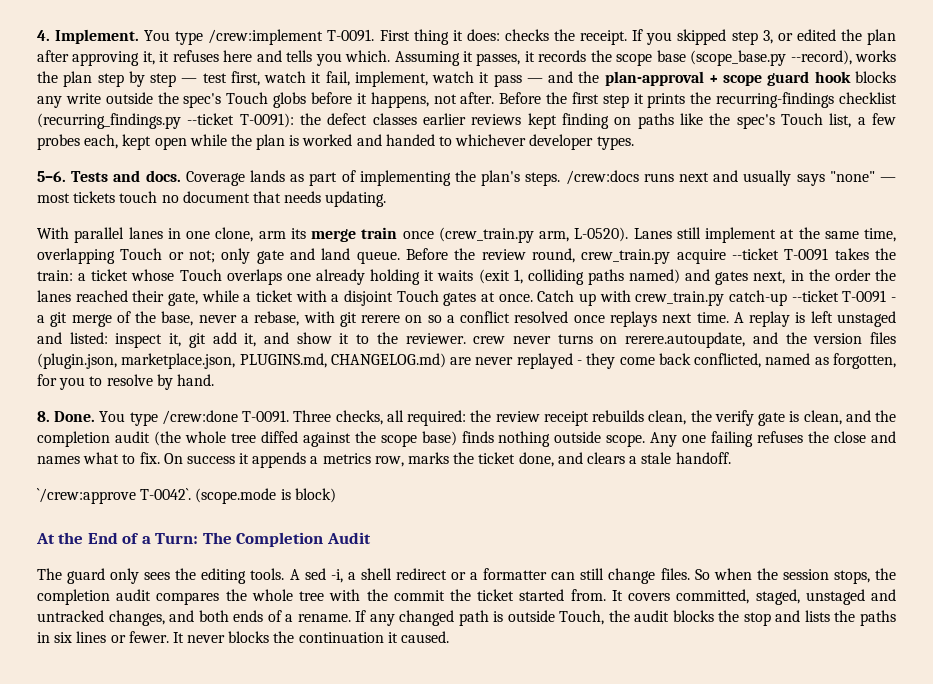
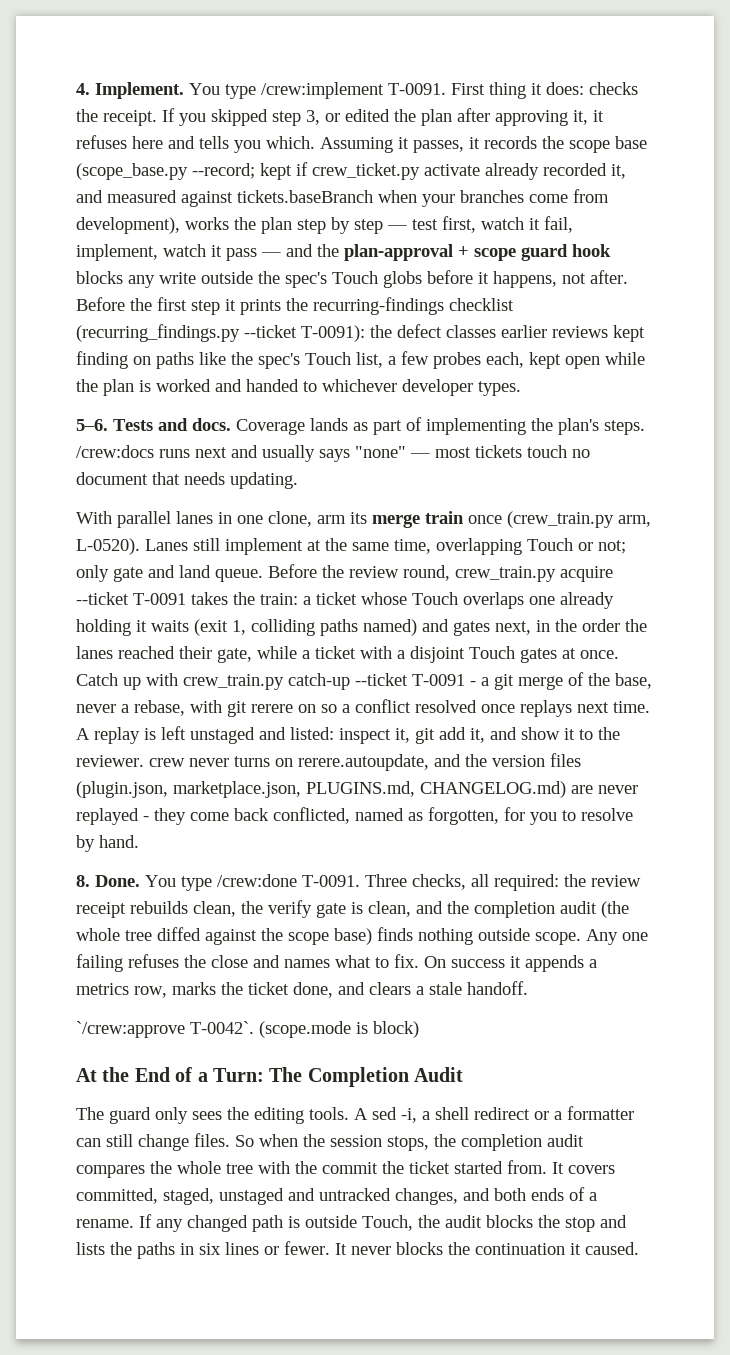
- Assuming it passes, it records the scope base (scope_base.py --record), works the plan step by step — test first, watch it fail, implement, watch it pass — and the plan-approval + scope guard hook blocks any write outside the spec's Touch globs before it happens, not after.
+ Assuming it passes, it records the scope base (scope_base.py --record; kept if crew_ticket.py activate already recorded it, and measured against tickets.baseBranch when your branches come from development), works the plan step by step — test first, watch it fail, implement, watch it pass — and the plan-approval + scope guard hook blocks any write outside the spec's Touch globs before it happens, not after.

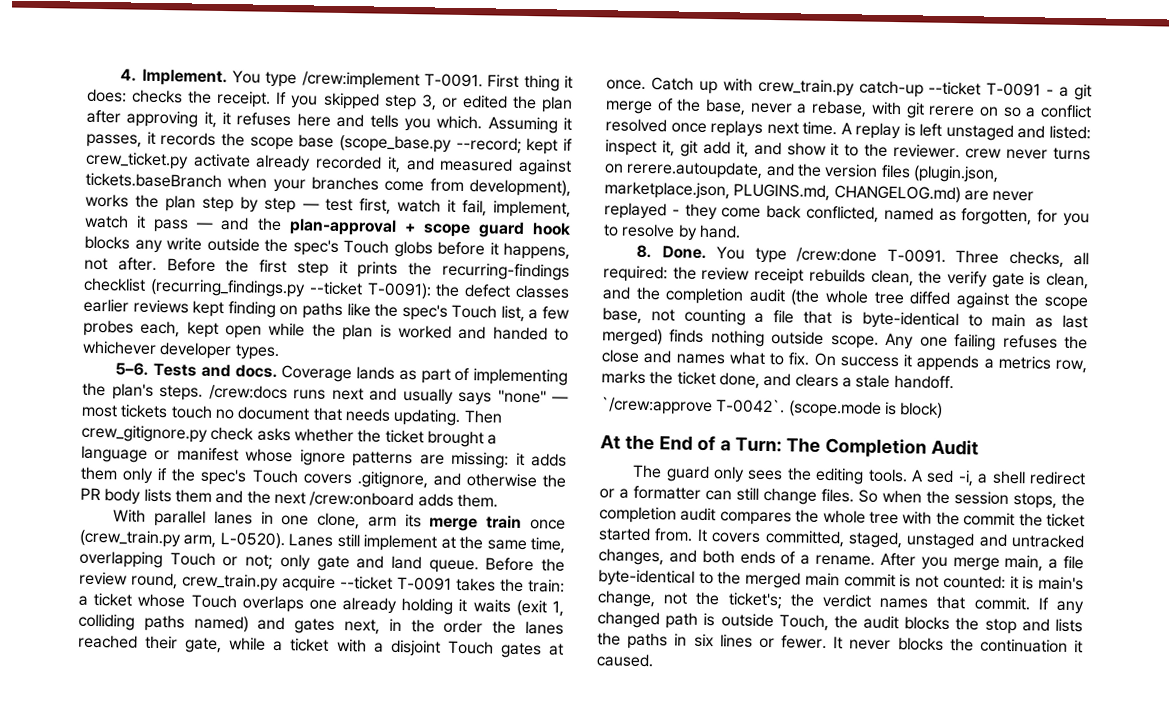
+ Then crew_gitignore.py check asks whether the ticket brought a language or manifest whose ignore patterns are missing: it adds them only if the spec's Touch covers .gitignore, and otherwise the PR body lists them and the next /crew:onboard adds them.
- Three checks, all required: the review receipt rebuilds clean, the verify gate is clean, and the completion audit (the whole tree diffed against the scope base) finds nothing outside scope.
+ Three checks, all required: the review receipt rebuilds clean, the verify gate is clean, and the completion audit (the whole tree diffed against the scope base, not counting a file that is byte-identical to main as last merged) finds nothing outside scope.
+ After you merge main, a file byte-identical to the merged main commit is not counted: it is main's change, not the ticket's; the verdict names that commit.

